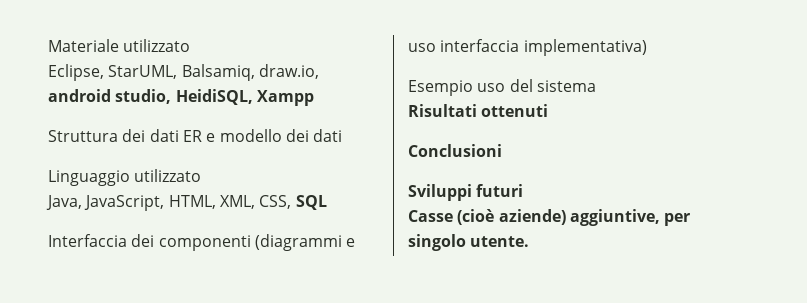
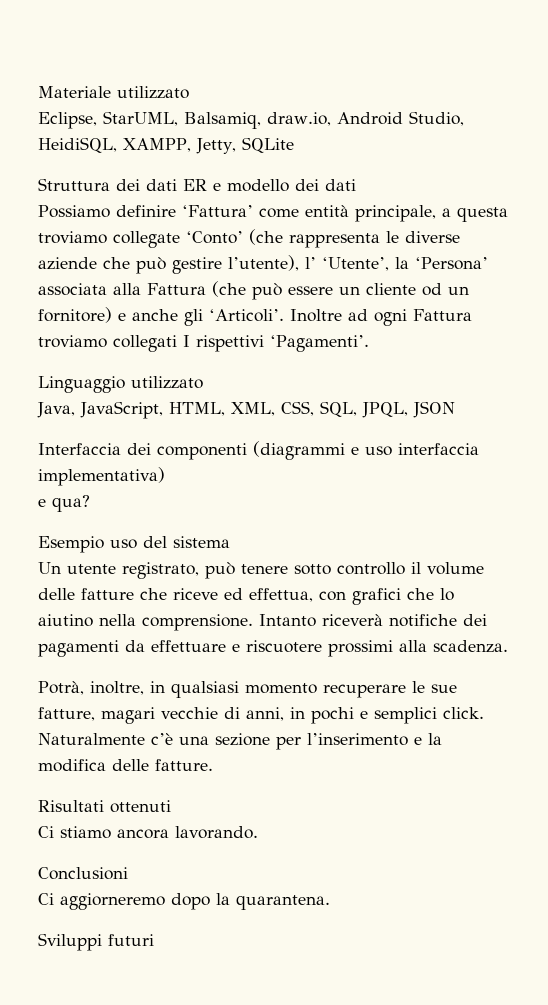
- Eclipse, StarUML, Balsamiq, draw.io, android studio, HeidiSQL, Xampp
+ Eclipse, StarUML, Balsamiq, draw.io, Android Studio, HeidiSQL, XAMPP, Jetty, SQLite
+ Possiamo definire ‘Fattura’ come entità principale, a questa troviamo collegate ‘Conto’ (che rappresenta le diverse aziende che può gestire l’utente), l’ ‘Utente’, la ‘Persona’ associata alla Fattura (che può essere un cliente od un fornitore) e anche gli ‘Articoli’. Inoltre ad ogni Fattura troviamo collegati I rispettivi ‘Pagamenti’.
- Java, JavaScript, HTML, XML, CSS, SQL
+ Java, JavaScript, HTML, XML, CSS, SQL, JPQL, JSON
+ e qua?
+ Un utente registrato, può tenere sotto controllo il volume delle fatture che riceve ed effettua, con grafici che lo aiutino nella comprensione. Intanto riceverà notifiche dei pagamenti da effettuare e riscuotere prossimi alla scadenza.
+ Potrà, inoltre, in qualsiasi momento recuperare le sue fatture, magari vecchie di anni, in pochi e semplici click. Naturalmente c’è una sezione per l’inserimento e la modifica delle fatture.
  Risultati ottenuti
+ Ci stiamo ancora lavorando.
  Conclusioni
+ Ci aggiorneremo dopo la quarantena.
  Sviluppi futuri
- Casse (cioè aziende) aggiuntive, per singolo utente.

